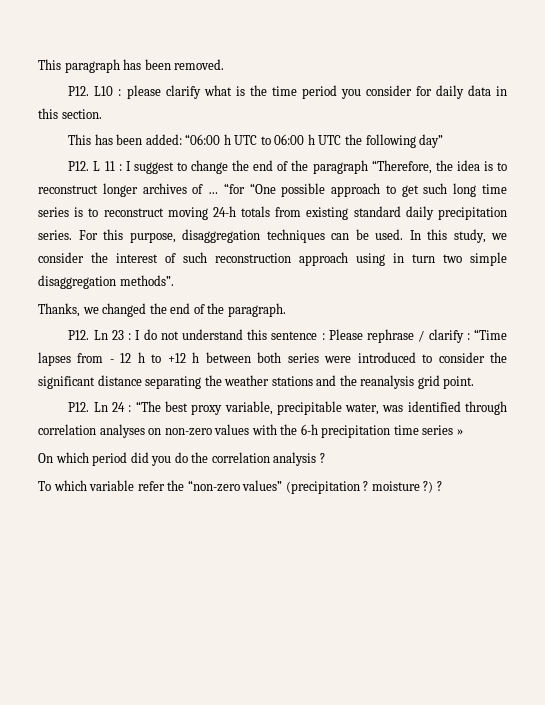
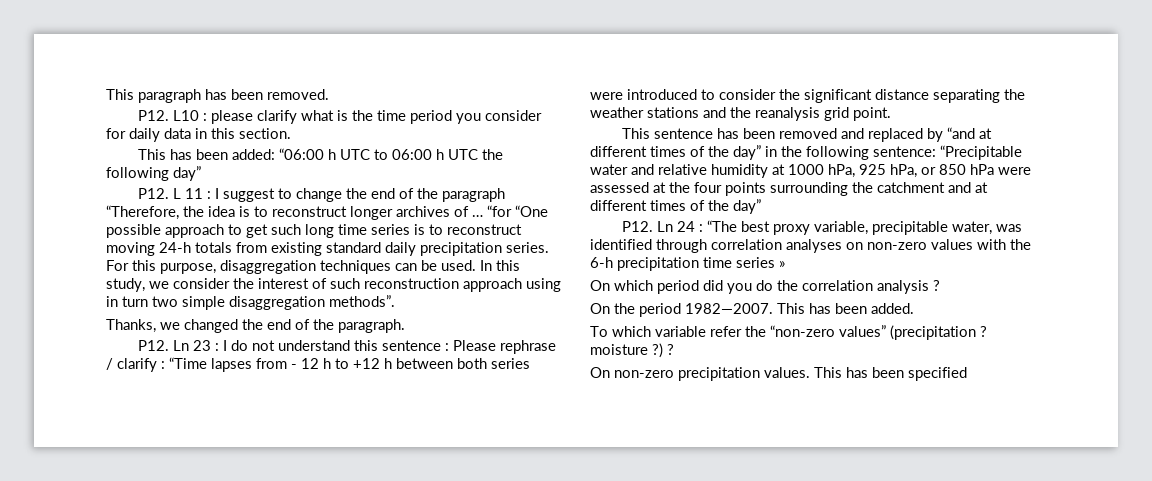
+ This sentence has been removed and replaced by “and at different times of the day” in the following sentence: “Precipitable water and relative humidity at 1000 hPa, 925 hPa, or 850 hPa were assessed at the four points surrounding the catchment and at different times of the day”
+ On the period 1982—2007. This has been added.
+ On non-zero precipitation values. This has been specified

